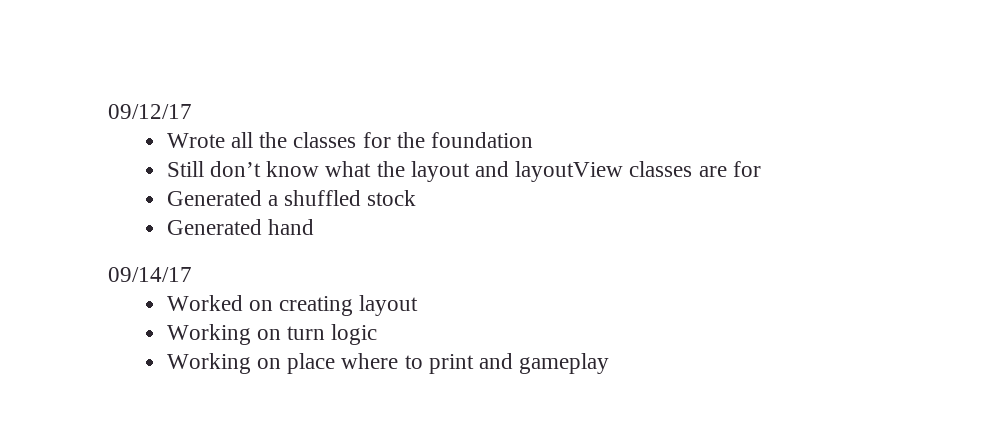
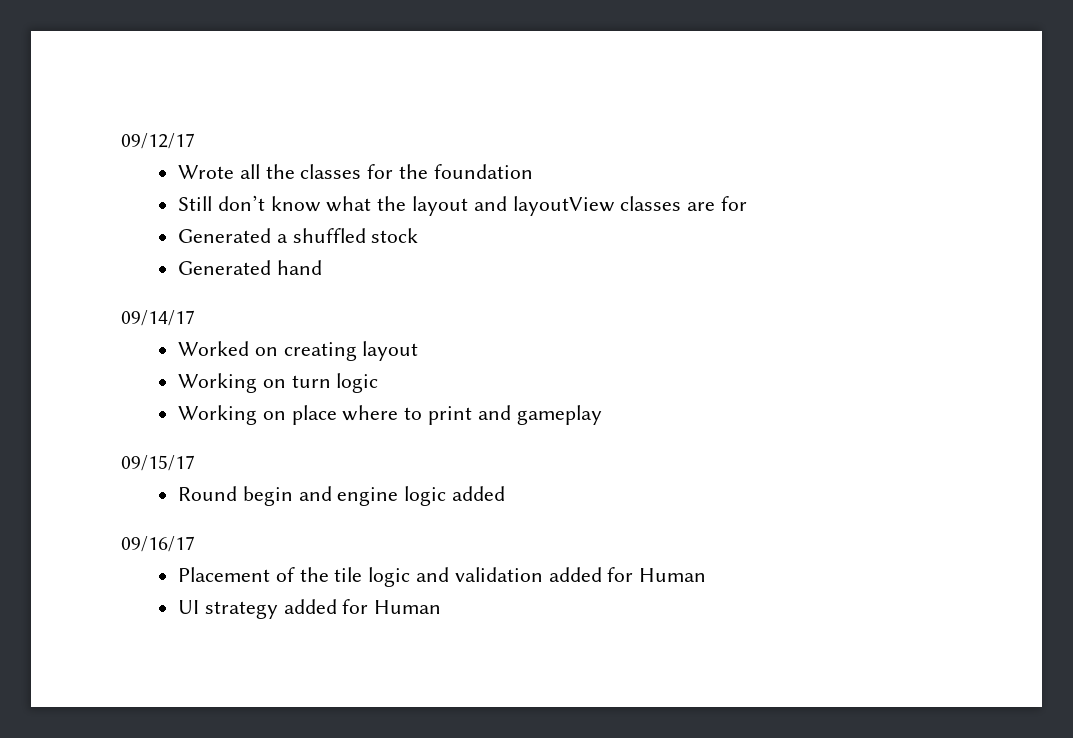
+ 09/15/17
+ Round begin and engine logic added
+ 09/16/17
+ Placement of the tile logic and validation added for Human
+ UI strategy added for Human

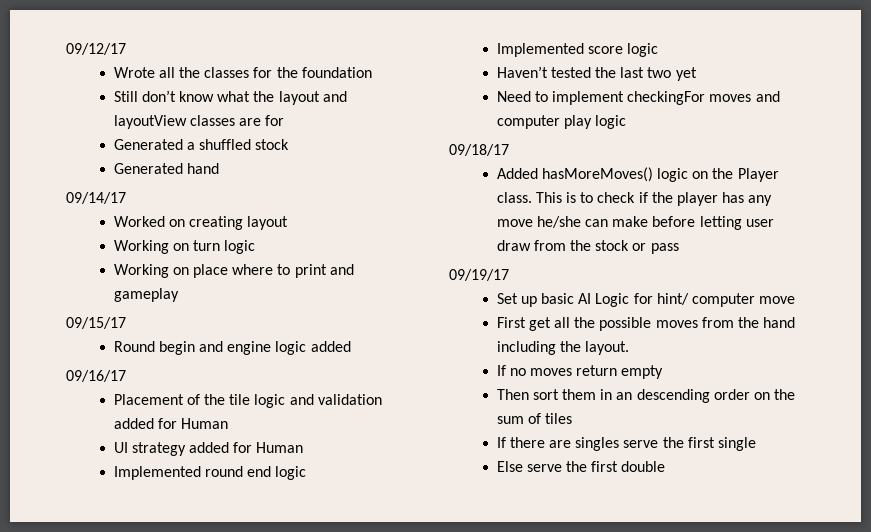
+ Implemented round end logic
+ Implemented score logic
+ Haven’t tested the last two yet
+ Need to implement checkingFor moves and computer play logic
+ 09/18/17
+ Added hasMoreMoves() logic on the Player class. This is to check if the player has any move he/she can make before letting user draw from the stock or pass
+ 09/19/17
+ Set up basic AI Logic for hint/ computer move
+ First get all the possible moves from the hand including the layout.
+ If no moves return empty
+ Then sort them in an descending order on the sum of tiles
+ If there are singles serve the first single
+ Else serve the first double

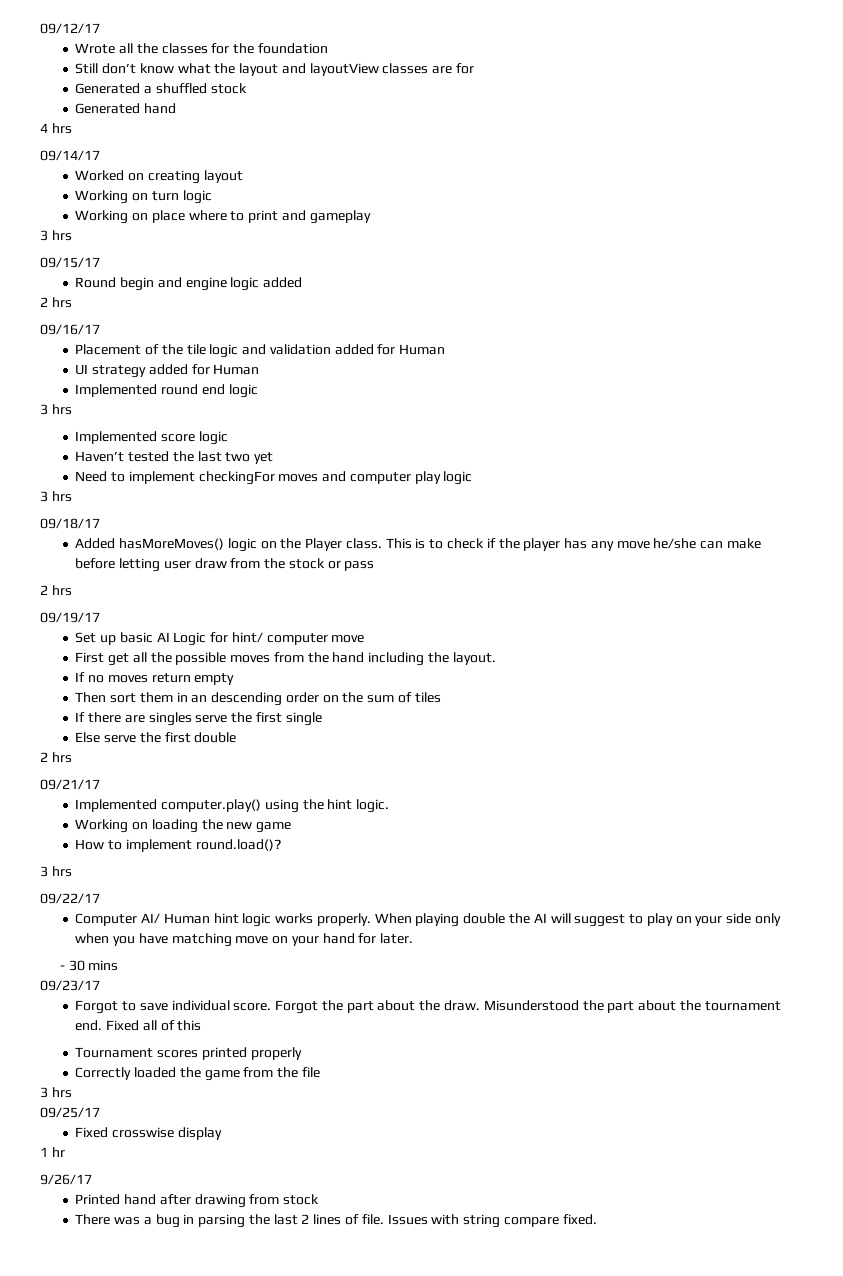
+ 4 hrs
  Working on place where to print and gameplay
+ 3 hrs
  Round begin and engine logic added
+ 2 hrs
  Implemented round end logic
+ 3 hrs
  Need to implement checkingFor moves and computer play logic
+ 3 hrs
  This is to check if the player has any move he/she can make before letting user draw from the stock or pass
+ 2 hrs
  Else serve the first double
+ 2 hrs
+ 09/21/17
+ Implemented computer.play() using the hint logic.
+ Working on loading the new game
+ How to implement round.load()?
+ 3 hrs
+ 09/22/17
+ Computer AI/ Human hint logic works properly. When playing double the AI will suggest to play on your side only when you have matching move on your hand for later.
+ - 30 mins
+ 09/23/17
+ Forgot to save individual score. Forgot the part about the draw. Misunderstood the part about the tournament end. Fixed all of this
+ Tournament scores printed properly
+ Correctly loaded the game from the file
+ 3 hrs
+ 09/25/17
+ Fixed crosswise display
+ 1 hr
+ 9/26/17
+ Printed hand after drawing from stock
+ There was a bug in parsing the last 2 lines of file. Issues with string compare fixed.

